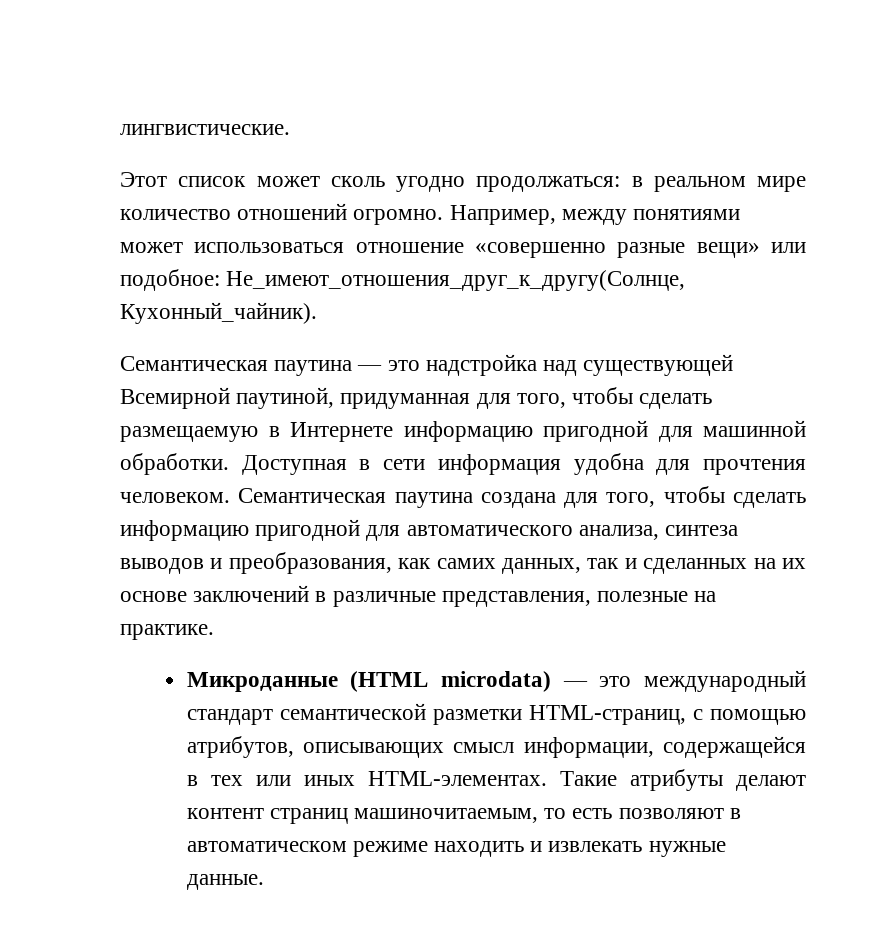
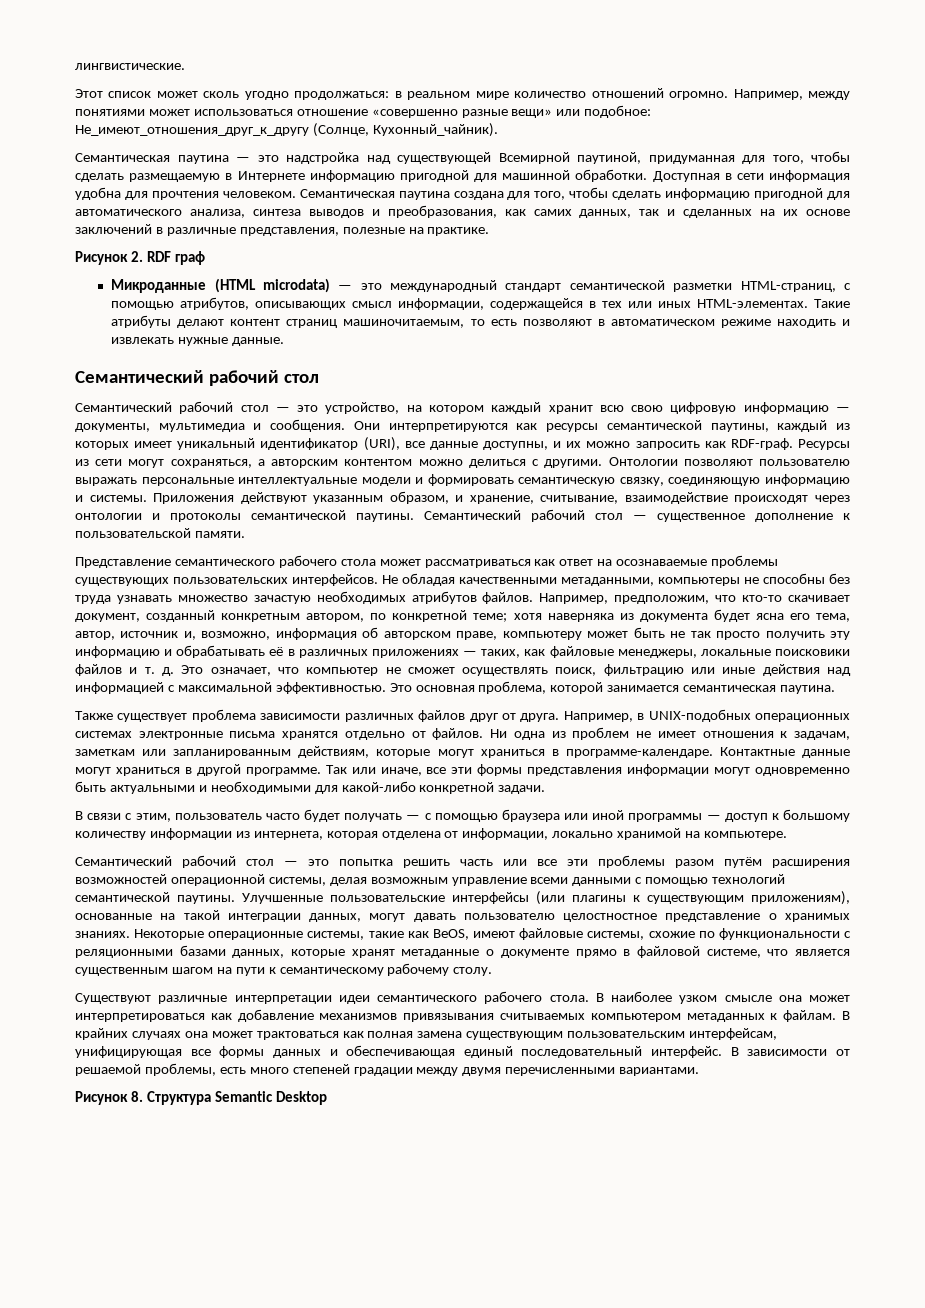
- Например, между понятиями может использоваться отношение «совершенно разные вещи» или подобное: Не_имеют_отношения_друг_к_другу(Солнце, Кухонный_чайник).
+ Например, между понятиями может использоваться отношение «совершенно разные вещи» или подобное: Не_имеют_отношения_друг_к_другу (Солнце, Кухонный_чайник).
+ Рисунок 2. RDF граф
  Такие атрибуты делают контент страниц машиночитаемым, то есть позволяют в автоматическом режиме находить и извлекать нужные данные.
+ Семантический рабочий стол
+ Семантический рабочий стол — это устройство, на котором каждый хранит всю свою цифровую информацию — документы, мультимедиа и сообщения. Они интерпретируются как ресурсы семантической паутины, каждый из которых имеет уникальный идентификатор (URI), все данные доступны, и их можно запросить как RDF-граф. Ресурсы из сети могут сохраняться, а авторским контентом можно делиться с другими. Онтологии позволяют пользователю выражать персональные интеллектуальные модели и формировать семантическую связку, соединяющую информацию и системы. Приложения действуют указанным образом, и хранение, считывание, взаимодействие происходят через онтологии и протоколы семантической паутины. Семантический рабочий стол — существенное дополнение к пользовательской памяти.
+ Представление семантического рабочего стола может рассматриваться как ответ на осознаваемые проблемы существующих пользовательских интерфейсов. Не обладая качественными метаданными, компьютеры не способны без труда узнавать множество зачастую необходимых атрибутов файлов. Например, предположим, что кто-то скачивает документ, созданный конкретным автором, по конкретной теме; хотя наверняка из документа будет ясна его тема, автор, источник и, возможно, информация об авторском праве, компьютеру может быть не так просто получить эту информацию и обрабатывать её в различных приложениях — таких, как файловые менеджеры, локальные поисковики файлов и т. д. Это означает, что компьютер не сможет осуществлять поиск, фильтрацию или иные действия над информацией с максимальной эффективностью. Это основная проблема, которой занимается семантическая паутина.
+ Также существует проблема зависимости различных файлов друг от друга. Например, в UNIX-подобных операционных системах электронные письма хранятся отдельно от файлов. Ни одна из проблем не имеет отношения к задачам, заметкам или запланированным действиям, которые могут храниться в программе-календаре. Контактные данные могут храниться в другой программе. Так или иначе, все эти формы представления информации могут одновременно быть актуальными и необходимыми для какой-либо конкретной задачи.
+ В связи с этим, пользователь часто будет получать — с помощью браузера или иной программы — доступ к большому количеству информации из интернета, которая отделена от информации, локально хранимой на компьютере.
+ Семантический рабочий стол — это попытка решить часть или все эти проблемы разом путём расширения возможностей операционной системы, делая возможным управление всеми данными с помощью технологий семантической паутины. Улучшенные пользовательские интерфейсы (или плагины к существующим приложениям), основанные на такой интеграции данных, могут давать пользователю целостностное представление о хранимых знаниях. Некоторые операционные системы, такие как BeOS, имеют файловые системы, схожие по функциональности с реляционными базами данных, которые хранят метаданные о документе прямо в файловой системе, что является существенным шагом на пути к семантическому рабочему столу.
+ Существуют различные интерпретации идеи семантического рабочего стола. В наиболее узком смысле она может интерпретироваться как добавление механизмов привязывания считываемых компьютером метаданных к файлам. В крайних случаях она может трактоваться как полная замена существующим пользовательским интерфейсам, унифицирующая все формы данных и обеспечивающая единый последовательный интерфейс. В зависимости от решаемой проблемы, есть много степеней градации между двумя перечисленными вариантами.
+ Рисунок 8. Структура Semantic Desktop

